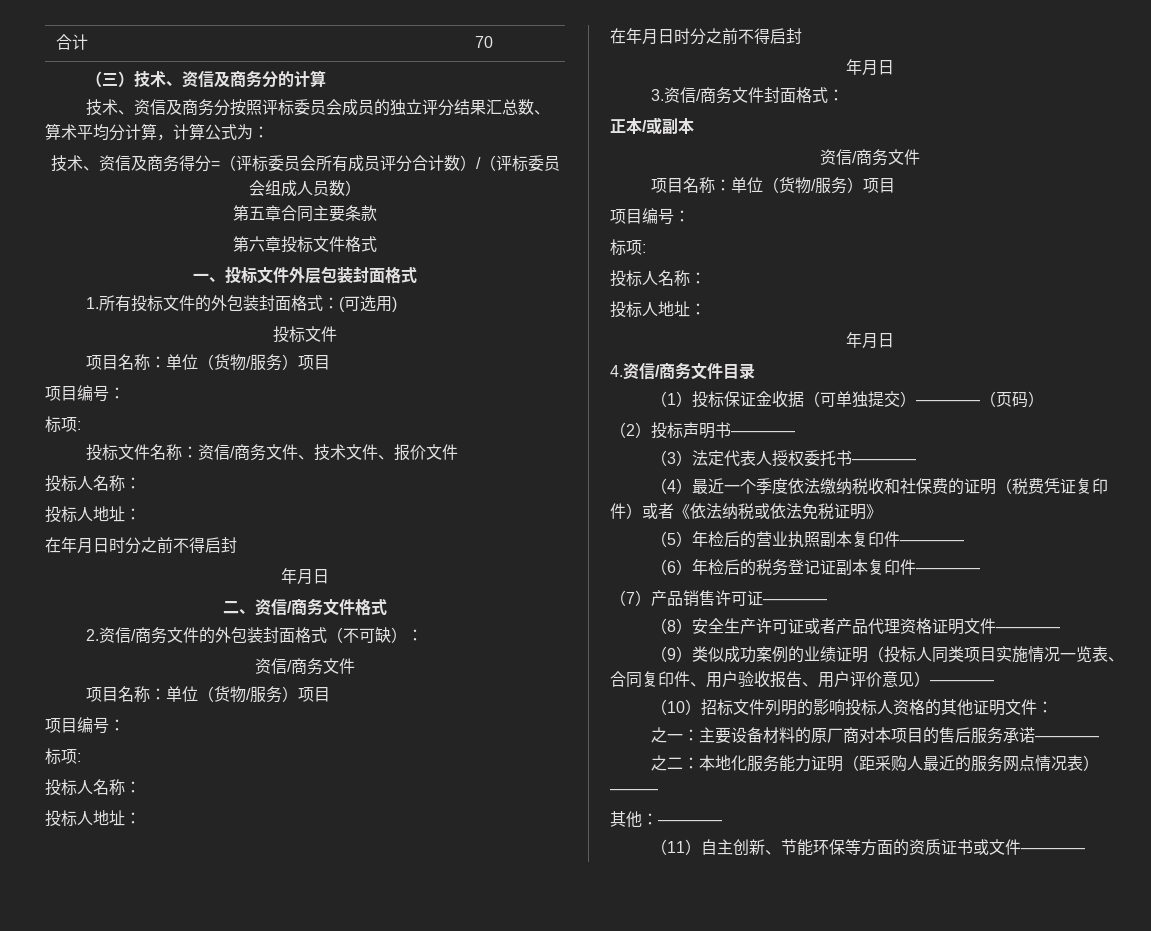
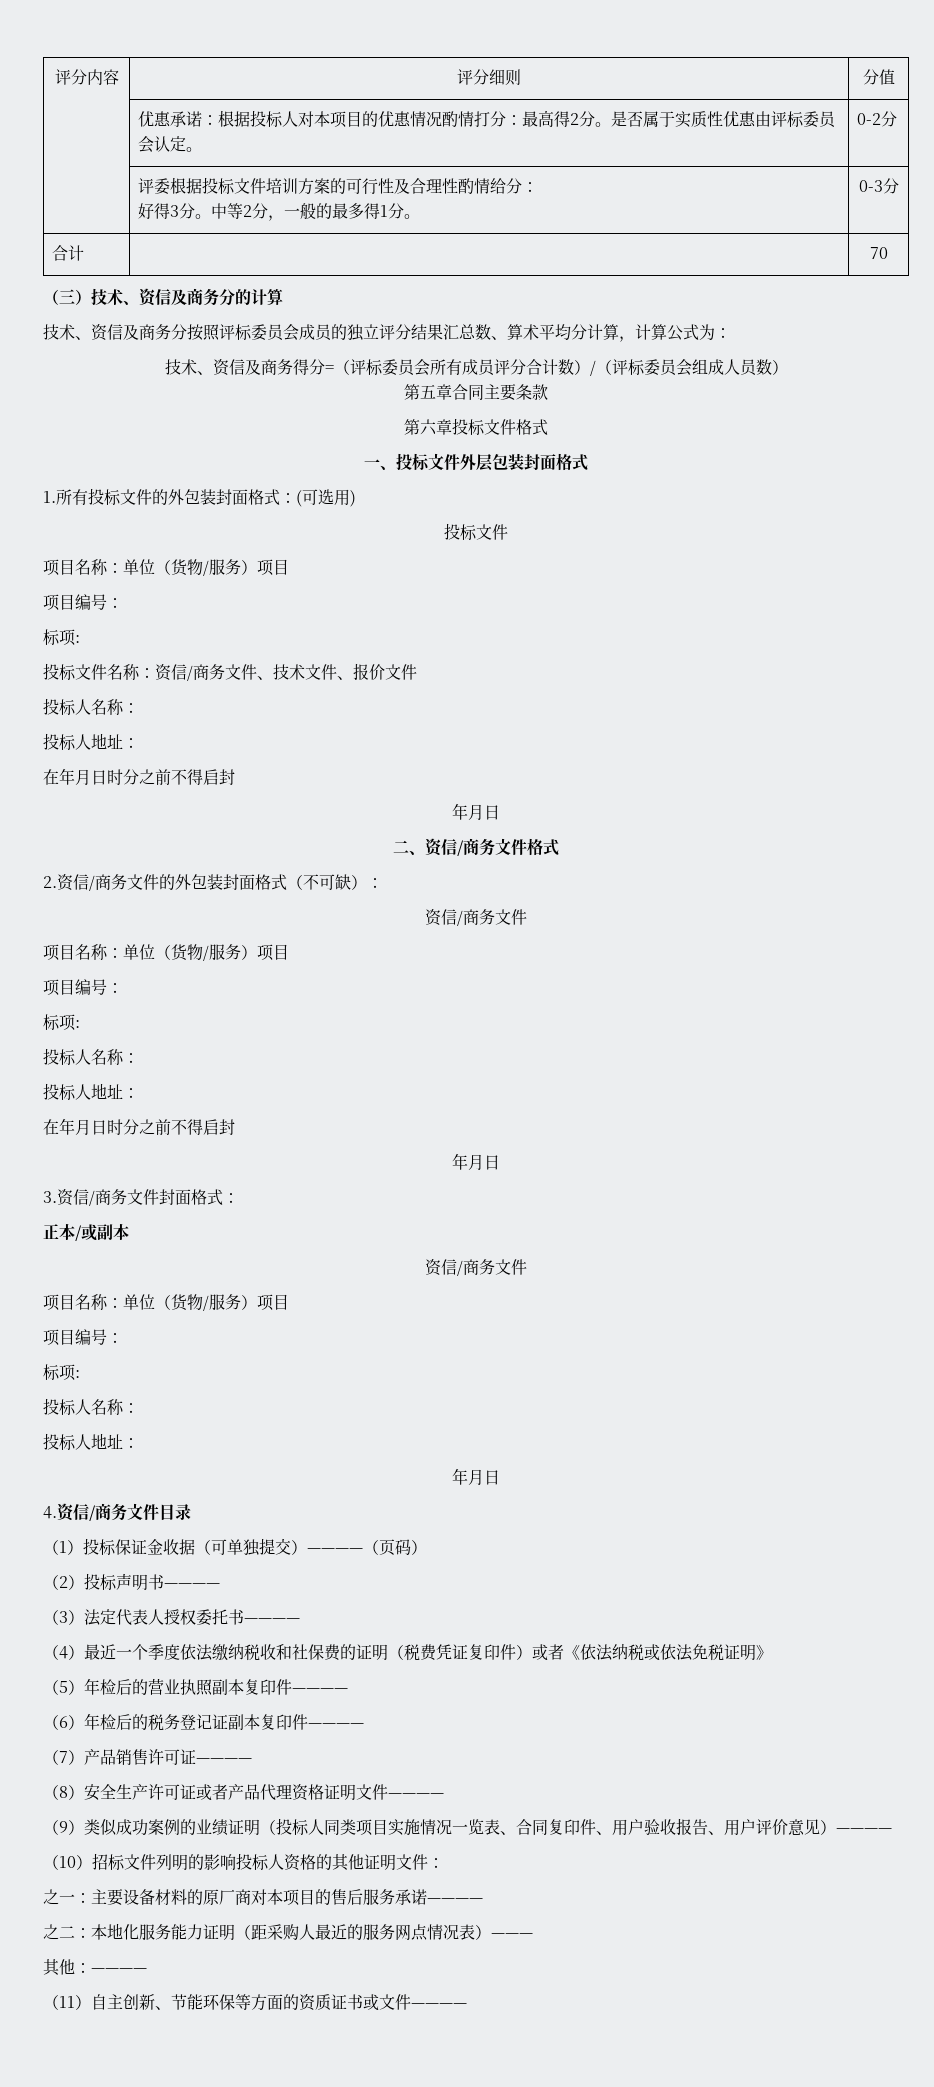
+ 评分内容 | 评分细则 | 分值
+ | 优惠承诺：根据投标人对本项目的优惠情况酌情打分：最高得2分。是否属于实质性优惠由评标委员会认定。 | 0-2分
+ | 评委根据投标文件培训方案的可行性及合理性酌情给分：
+ 好得3分。中等2分，一般的最多得1分。 | 0-3分

